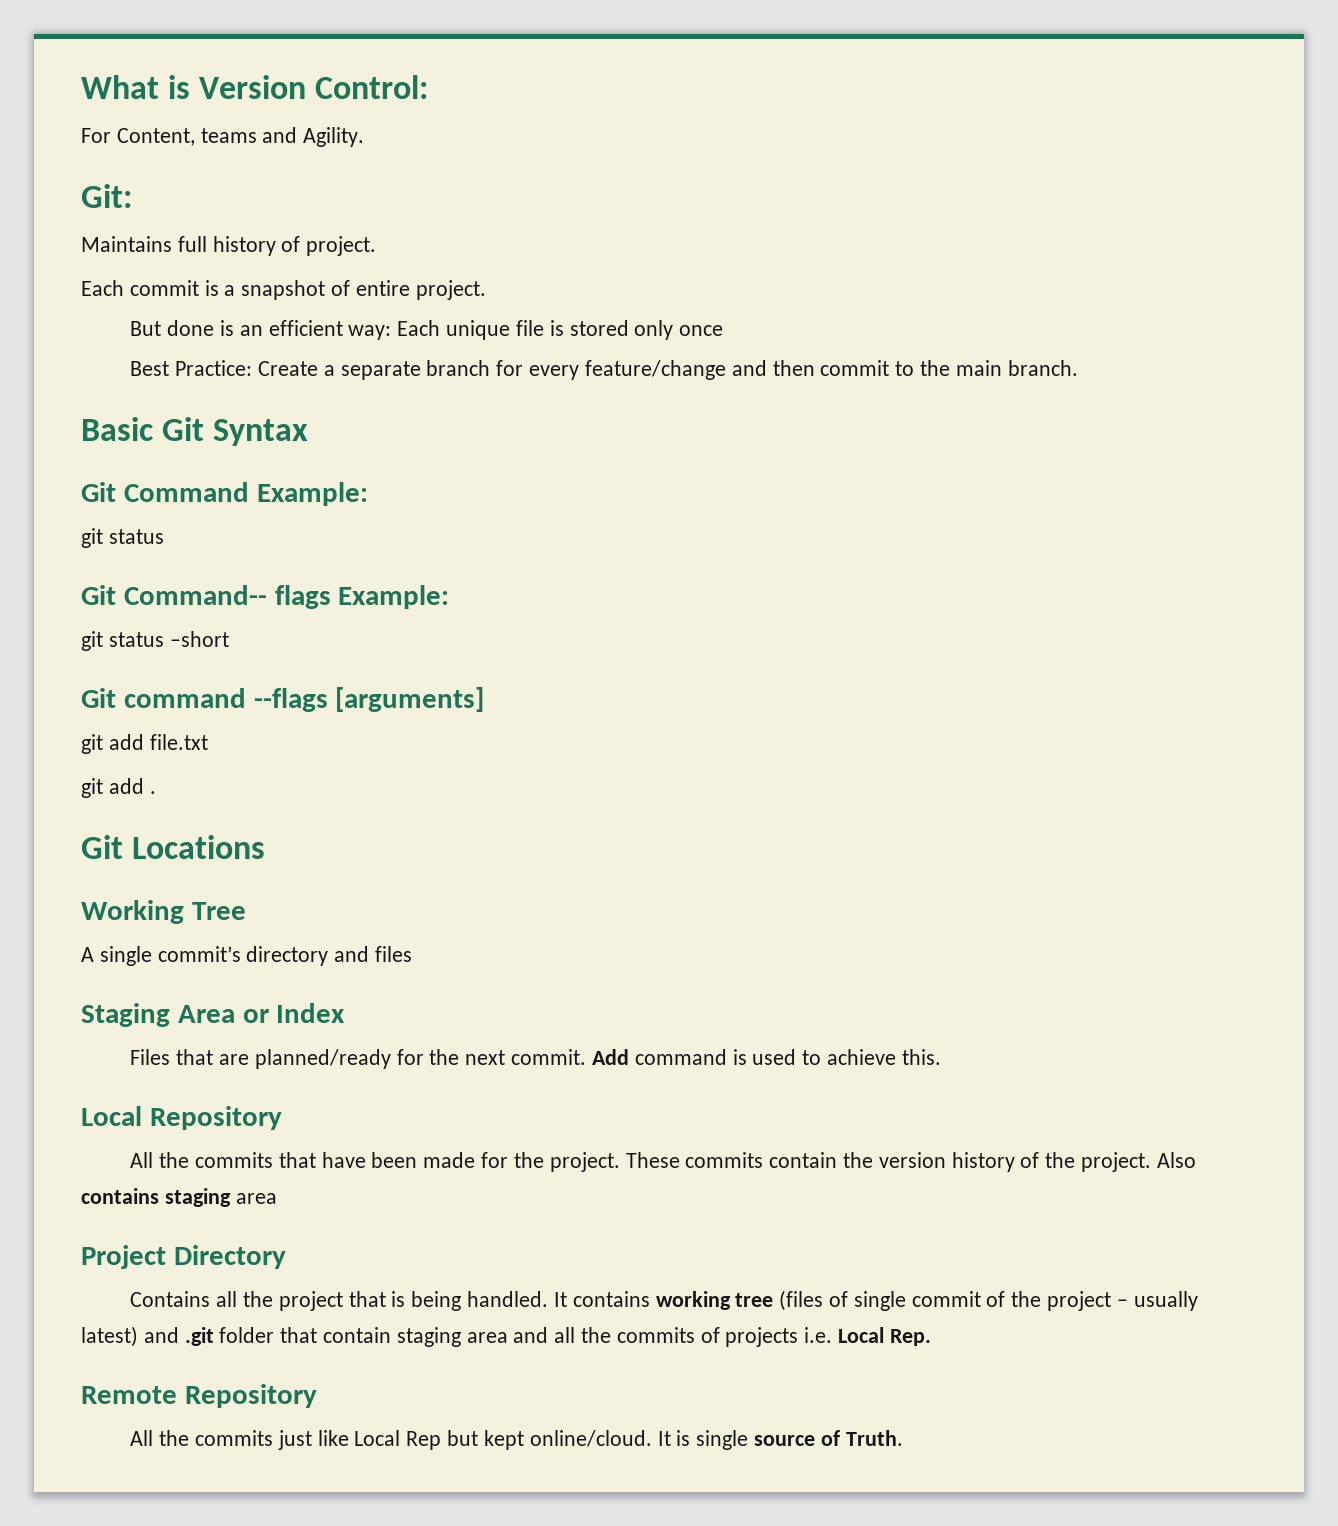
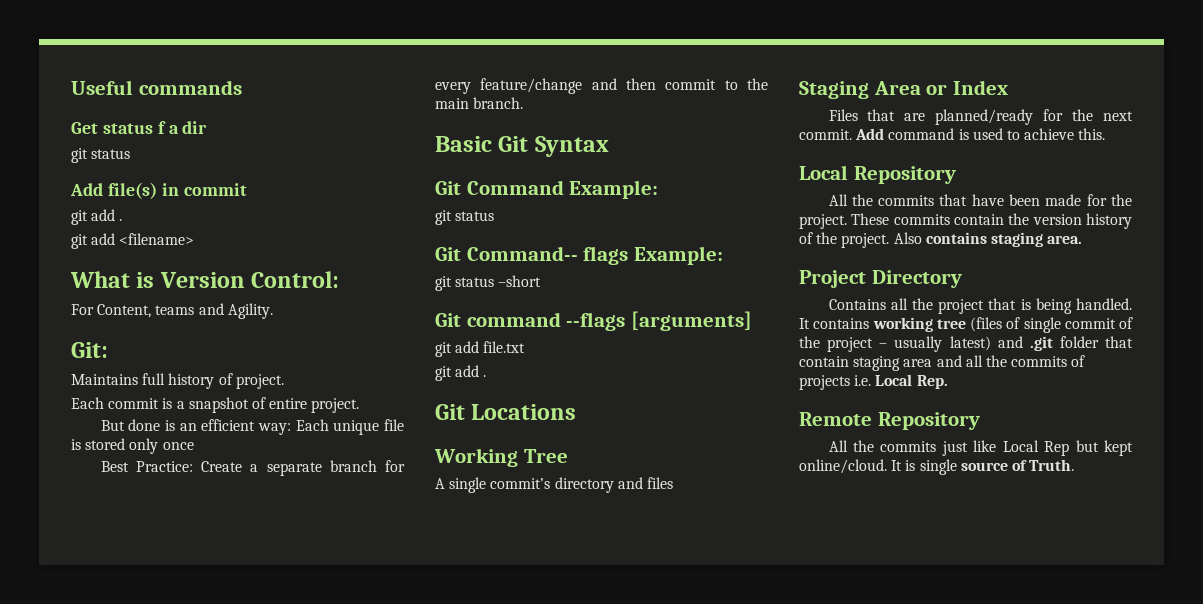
+ Useful commands
+ Get status f a dir
+ git status
+ Add file(s) in commit
+ git add .
+ git add <filename>
- Also contains staging area
+ Also contains staging area.

